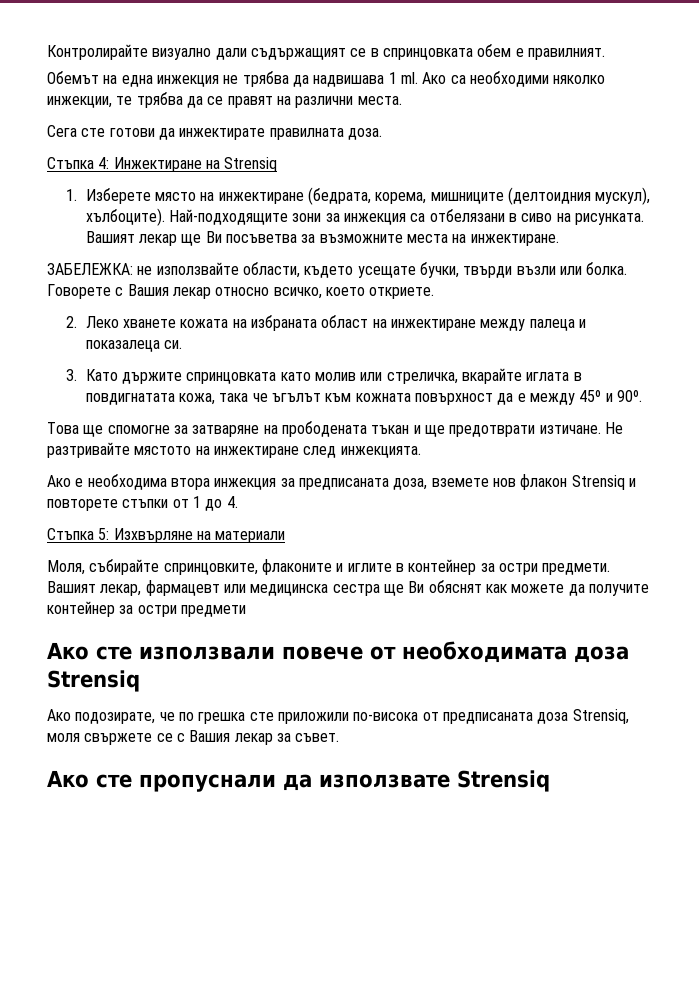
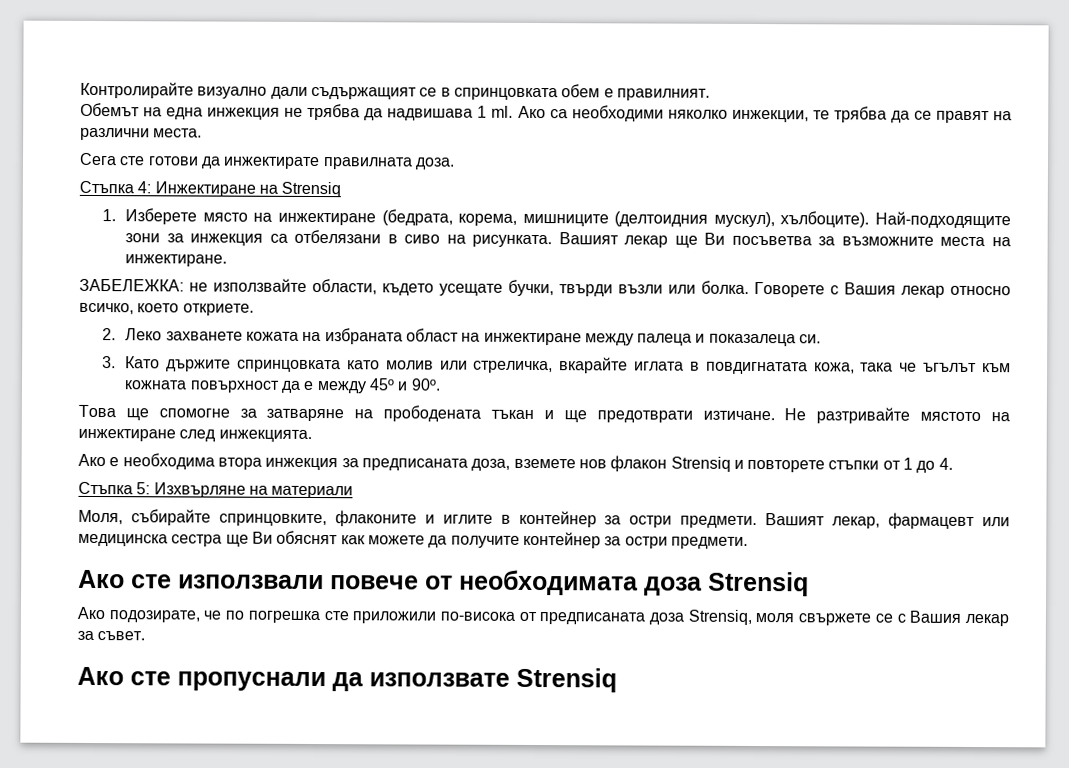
- 2. Леко хванете кожата на избраната област на инжектиране между палеца и показалеца си.
+ 2. Леко захванете кожата на избраната област на инжектиране между палеца и показалеца си.
- Вашият лекар, фармацевт или медицинска сестра ще Ви обяснят как можете да получите контейнер за остри предмети
+ Вашият лекар, фармацевт или медицинска сестра ще Ви обяснят как можете да получите контейнер за остри предмети.
- Ако подозирате, че по грешка сте приложили по-висока от предписаната доза Strensiq, моля свържете се с Вашия лекар за съвет.
+ Ако подозирате, че по погрешка сте приложили по-висока от предписаната доза Strensiq, моля свържете се с Вашия лекар за съвет.

